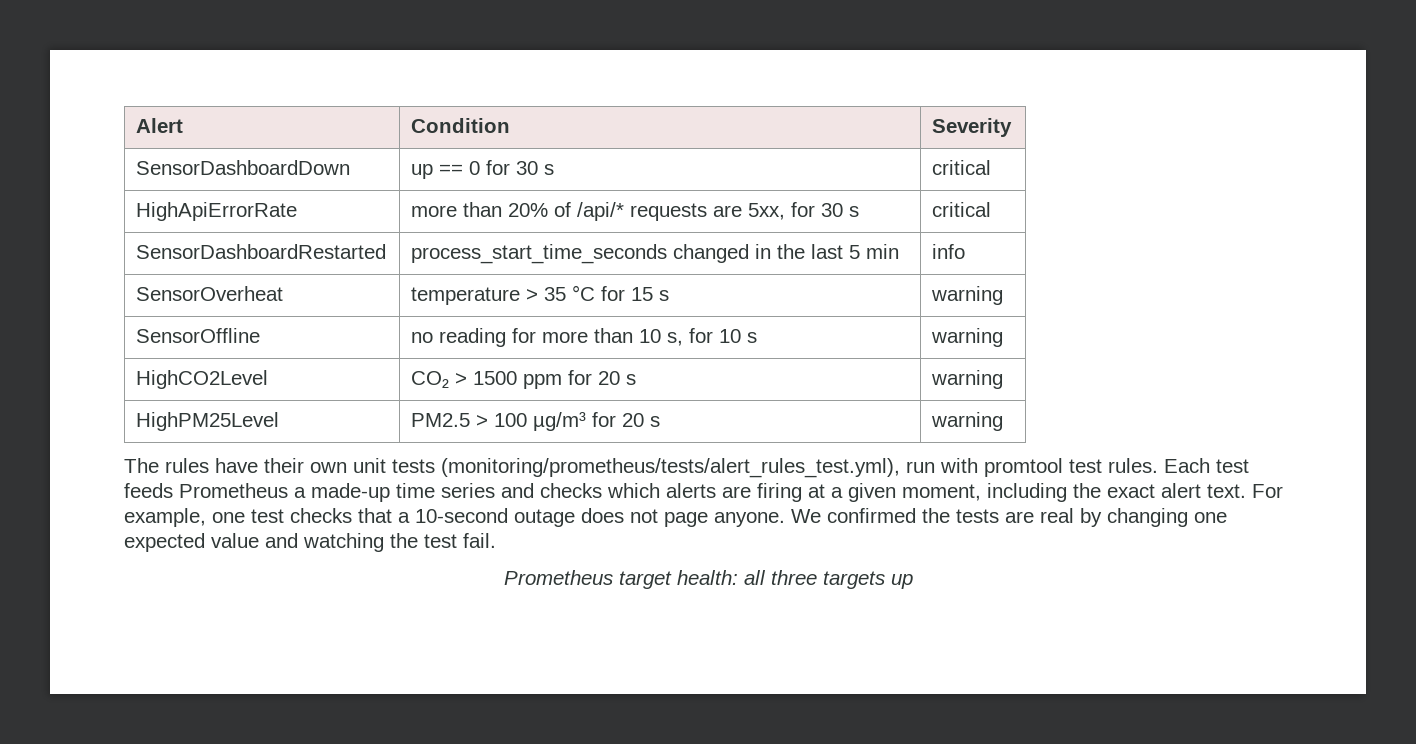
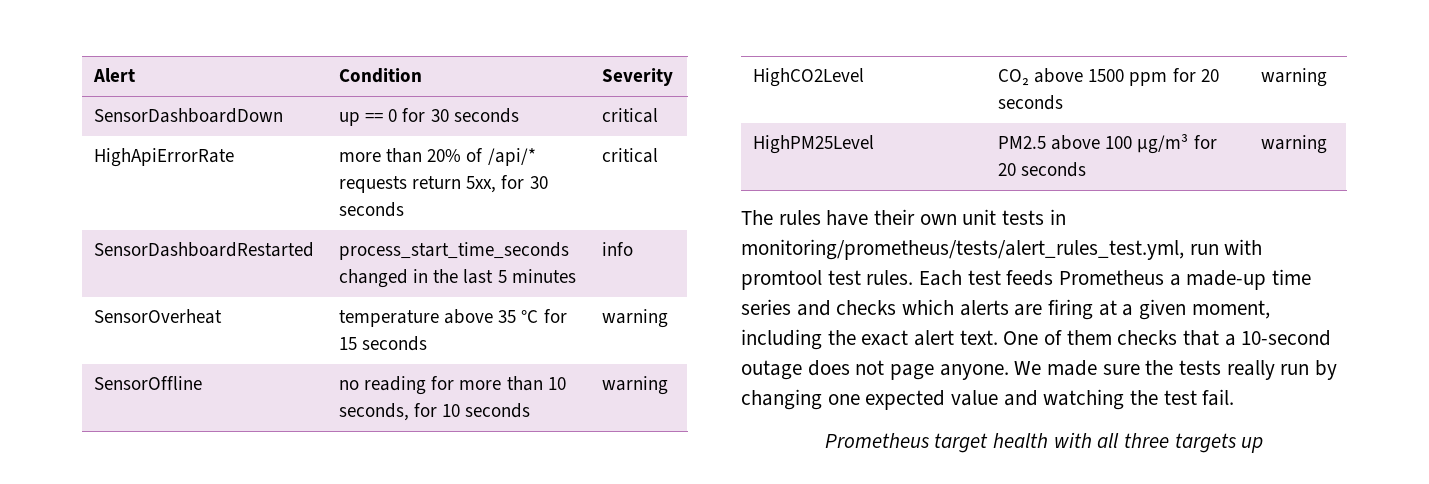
- SensorDashboardDown | up == 0 for 30 s | critical
+ SensorDashboardDown | up == 0 for 30 seconds | critical
- HighApiErrorRate | more than 20% of /api/* requests are 5xx, for 30 s | critical
+ HighApiErrorRate | more than 20% of /api/* requests return 5xx, for 30 seconds | critical
- SensorDashboardRestarted | process_start_time_seconds changed in the last 5 min | info
+ SensorDashboardRestarted | process_start_time_seconds changed in the last 5 minutes | info
- SensorOverheat | temperature > 35 °C for 15 s | warning
+ SensorOverheat | temperature above 35 °C for 15 seconds | warning
- SensorOffline | no reading for more than 10 s, for 10 s | warning
+ SensorOffline | no reading for more than 10 seconds, for 10 seconds | warning
- HighCO2Level | CO₂ > 1500 ppm for 20 s | warning
+ HighCO2Level | CO₂ above 1500 ppm for 20 seconds | warning
- HighPM25Level | PM2.5 > 100 µg/m³ for 20 s | warning
+ HighPM25Level | PM2.5 above 100 µg/m³ for 20 seconds | warning
- The rules have their own unit tests (monitoring/prometheus/tests/alert_rules_test.yml), run with promtool test rules.
+ The rules have their own unit tests in monitoring/prometheus/tests/alert_rules_test.yml, run with promtool test rules.
- For example, one test checks that a 10-second outage does not page anyone.
+ One of them checks that a 10-second outage does not page anyone.
- We confirmed the tests are real by changing one expected value and watching the test fail.
+ We made sure the tests really run by changing one expected value and watching the test fail.
- Prometheus target health: all three targets up
+ Prometheus target health with all three targets up

